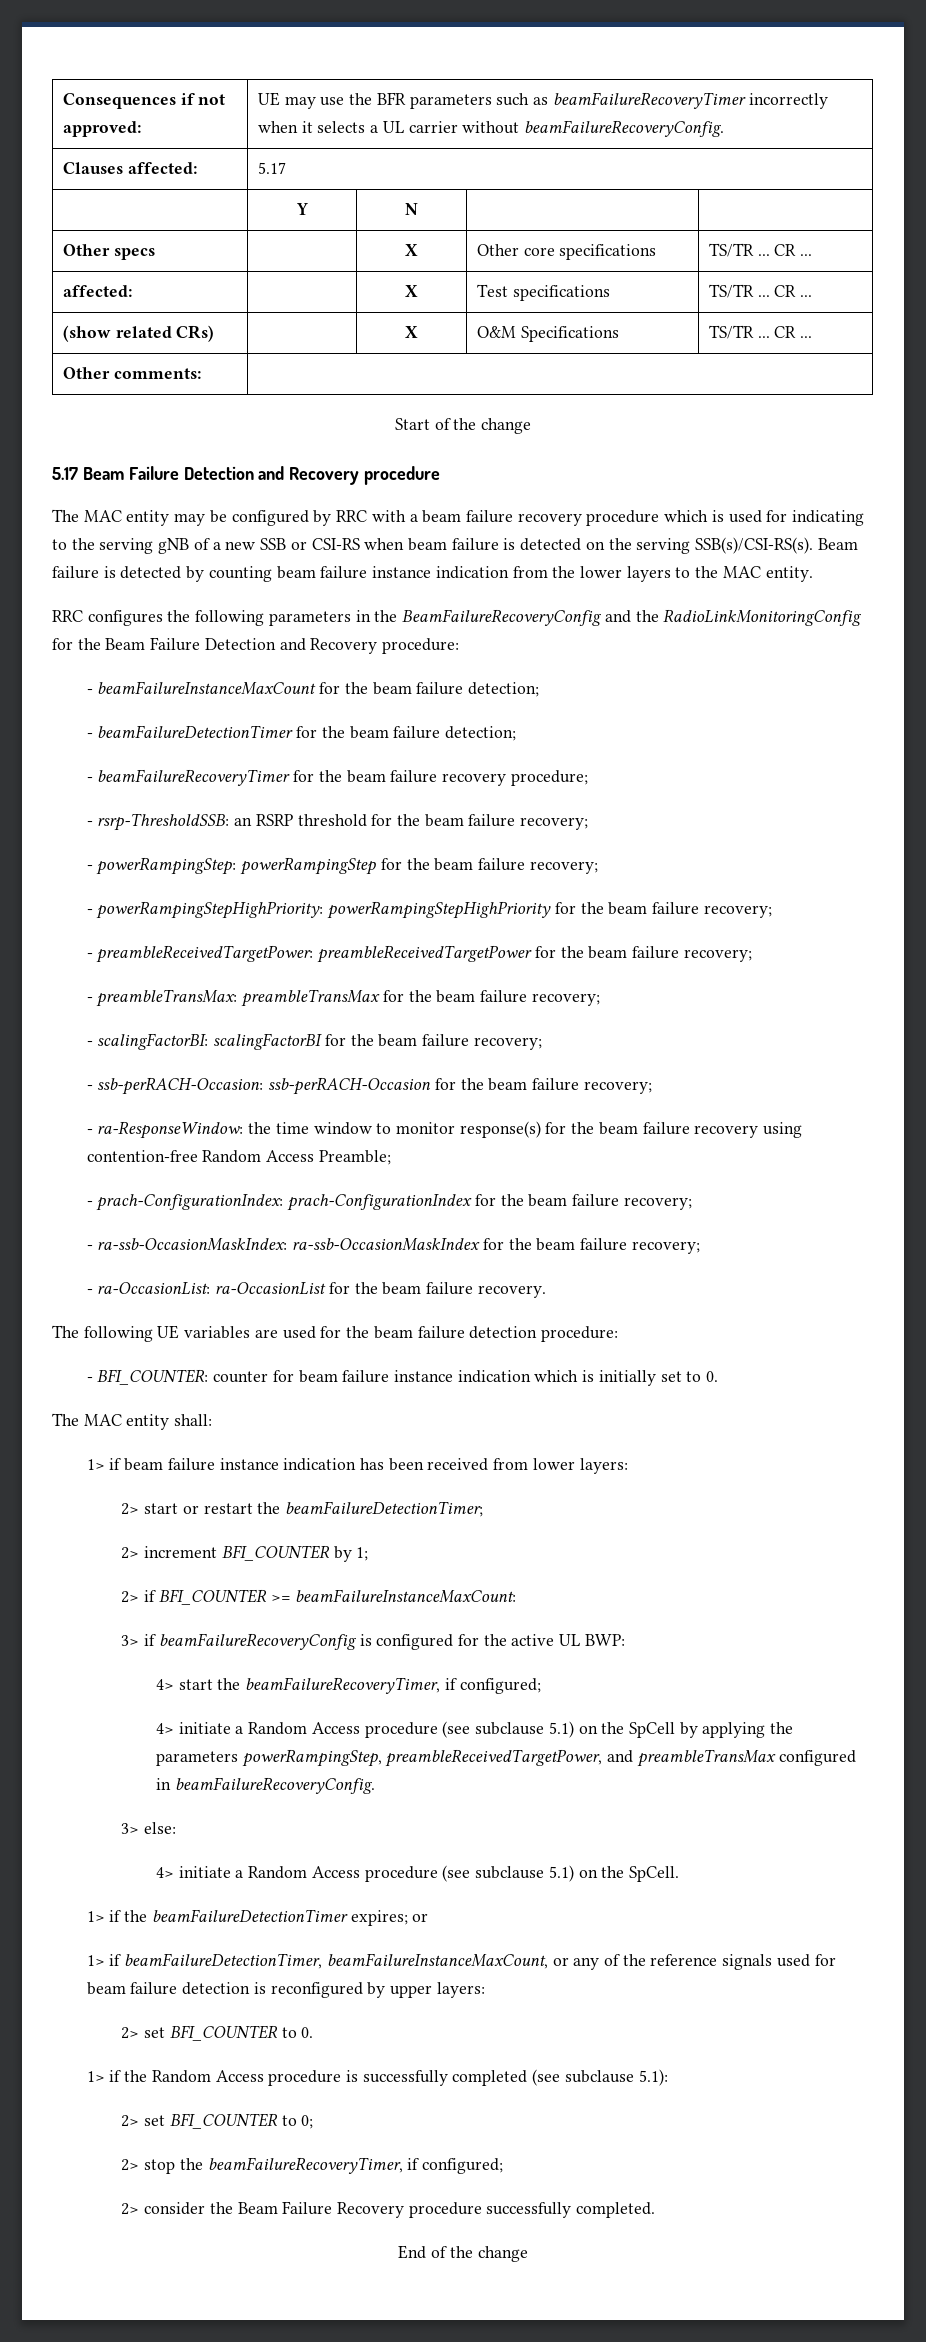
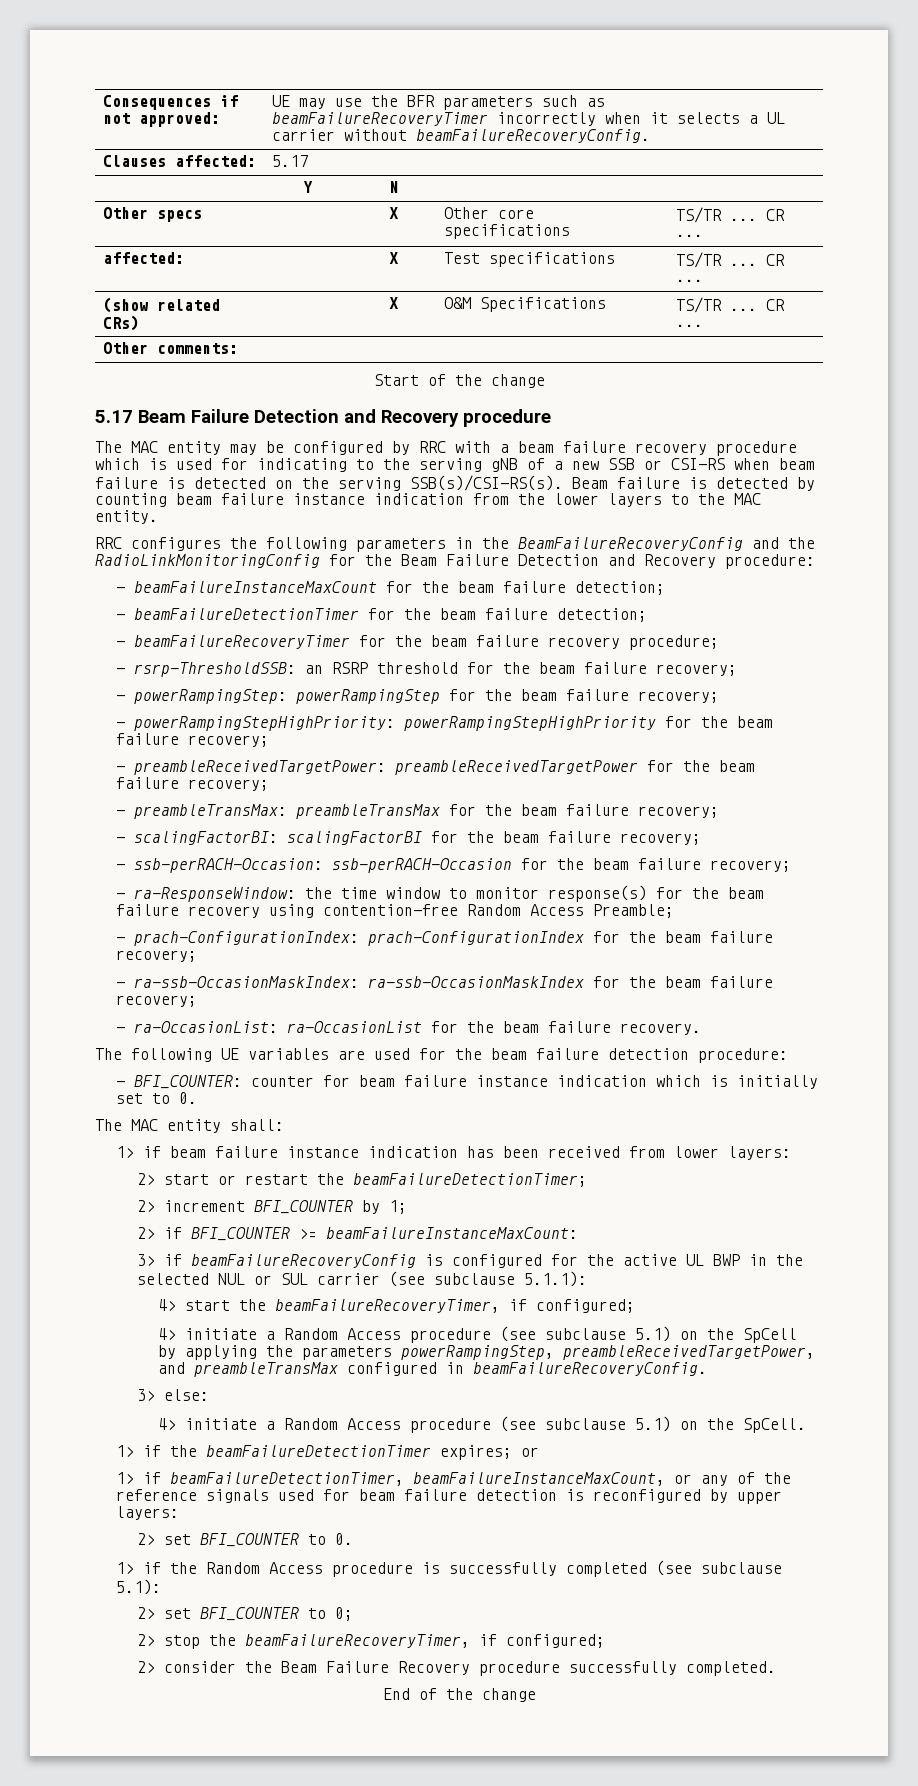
- 3> if beamFailureRecoveryConfig is configured for the active UL BWP:
+ 3> if beamFailureRecoveryConfig is configured for the active UL BWP in the selected NUL or SUL carrier (see subclause 5.1.1):

